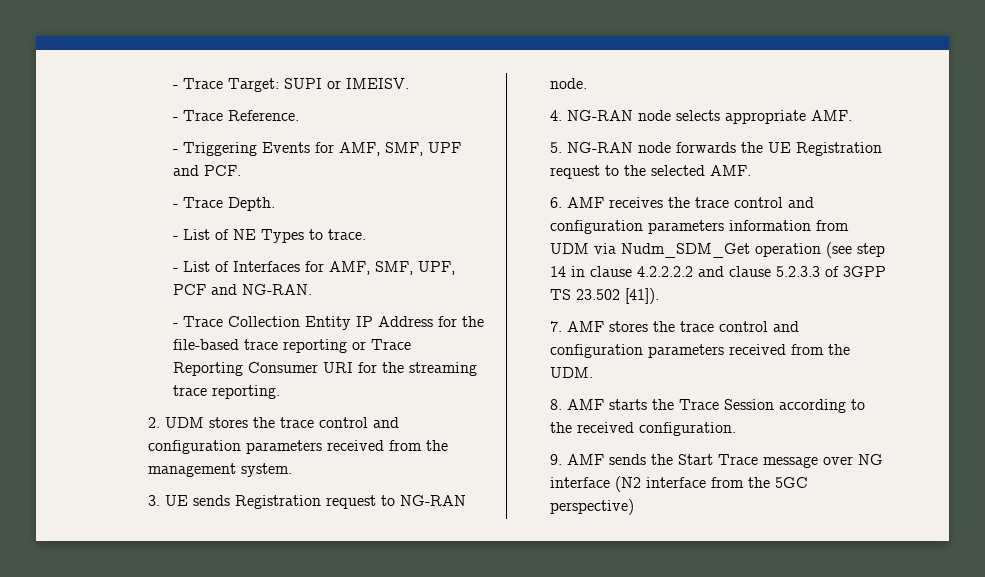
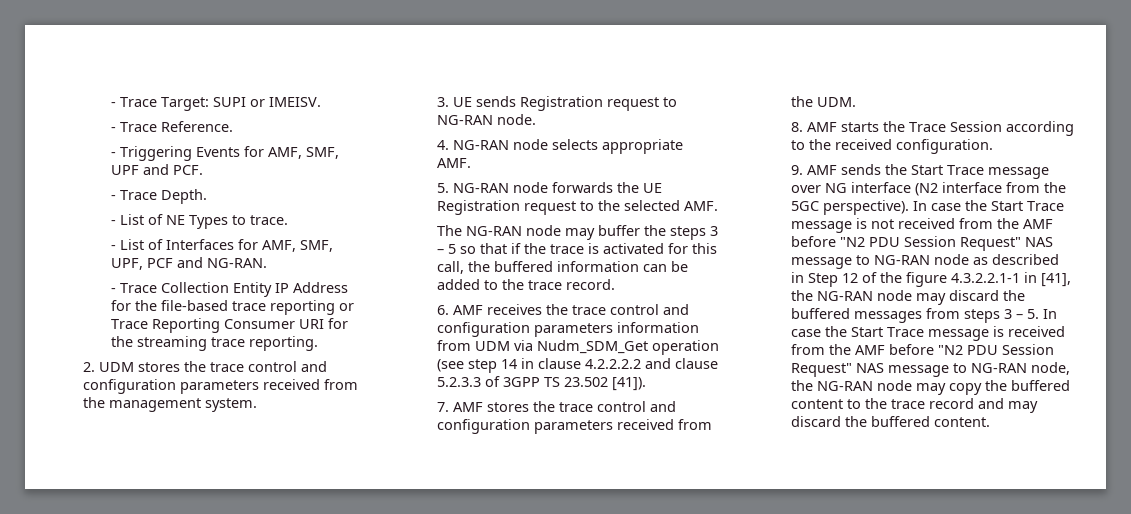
+ The NG-RAN node may buffer the steps 3 – 5 so that if the trace is activated for this call, the buffered information can be added to the trace record.
- 9. AMF sends the Start Trace message over NG interface (N2 interface from the 5GC perspective)
+ 9. AMF sends the Start Trace message over NG interface (N2 interface from the 5GC perspective). In case the Start Trace message is not received from the AMF before "N2 PDU Session Request" NAS message to NG-RAN node as described in Step 12 of the figure 4.3.2.2.1-1 in [41], the NG-RAN node may discard the buffered messages from steps 3 – 5. In case the Start Trace message is received from the AMF before "N2 PDU Session Request" NAS message to NG-RAN node, the NG-RAN node may copy the buffered content to the trace record and may discard the buffered content.

